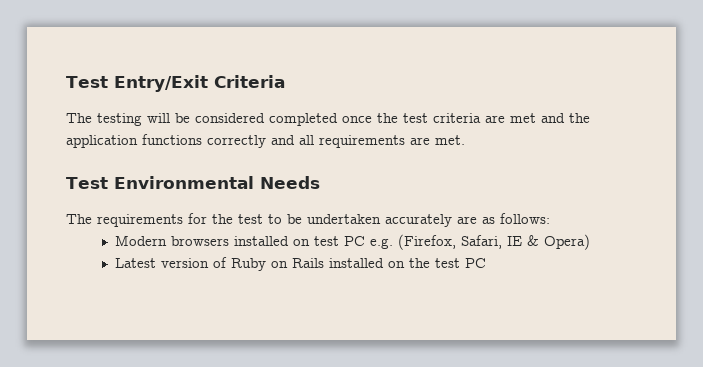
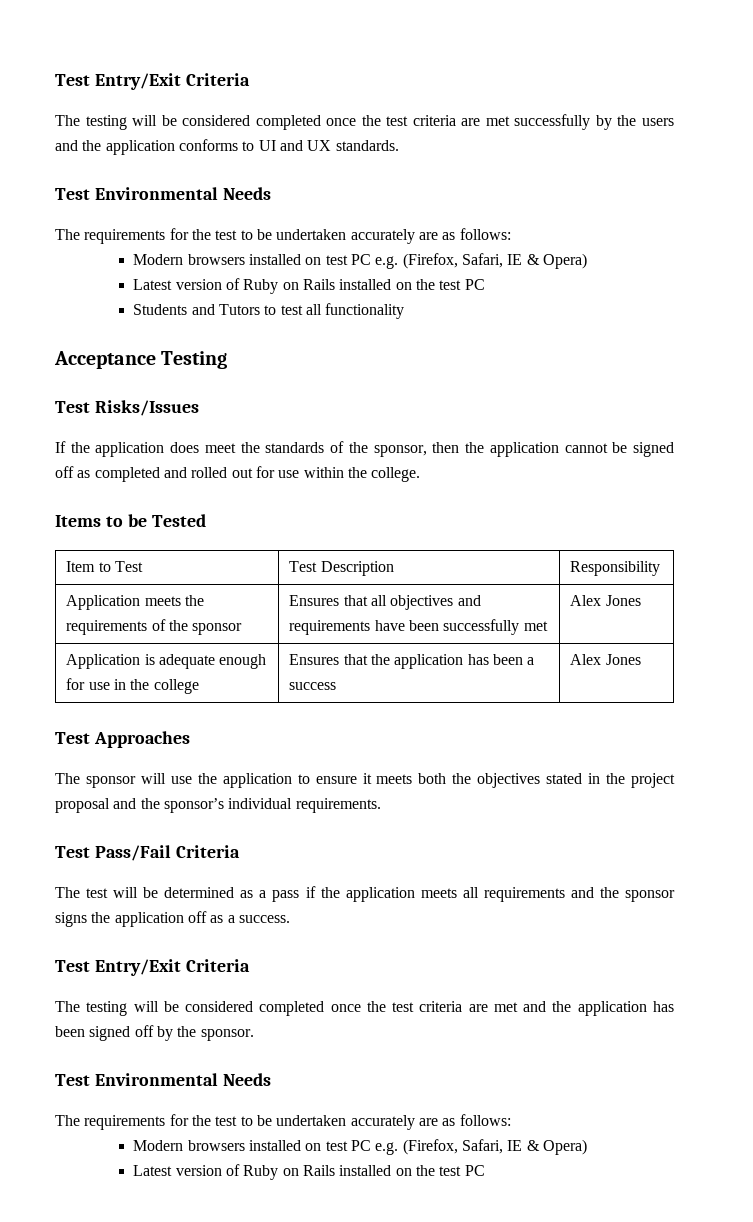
- The testing will be considered completed once the test criteria are met and the application functions correctly and all requirements are met.
+ The testing will be considered completed once the test criteria are met successfully by the users and the application conforms to UI and UX standards.
+ Students and Tutors to test all functionality
+ Acceptance Testing
+ Test Risks/Issues
+ If the application does meet the standards of the sponsor, then the application cannot be signed off as completed and rolled out for use within the college.
+ Items to be Tested
+ Item to Test | Test Description | Responsibility
+ Application meets the requirements of the sponsor | Ensures that all objectives and requirements have been successfully met | Alex Jones
+ Application is adequate enough for use in the college | Ensures that the application has been a success | Alex Jones
+ Test Approaches
+ The sponsor will use the application to ensure it meets both the objectives stated in the project proposal and the sponsor’s individual requirements.
+ Test Pass/Fail Criteria
+ The test will be determined as a pass if the application meets all requirements and the sponsor signs the application off as a success.
+ Test Entry/Exit Criteria
+ The testing will be considered completed once the test criteria are met and the application has been signed off by the sponsor.
+ Test Environmental Needs
+ The requirements for the test to be undertaken accurately are as follows:
+ Modern browsers installed on test PC e.g. (Firefox, Safari, IE & Opera)
+ Latest version of Ruby on Rails installed on the test PC

